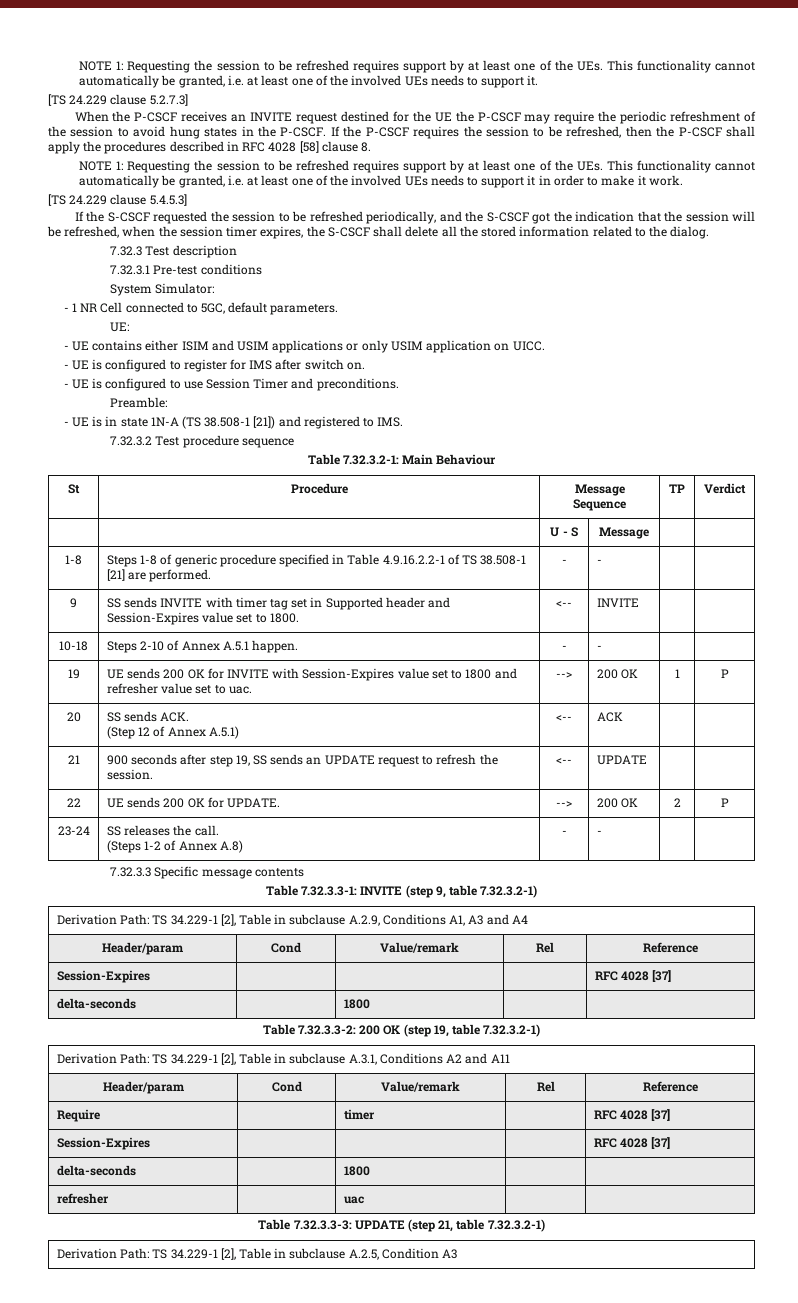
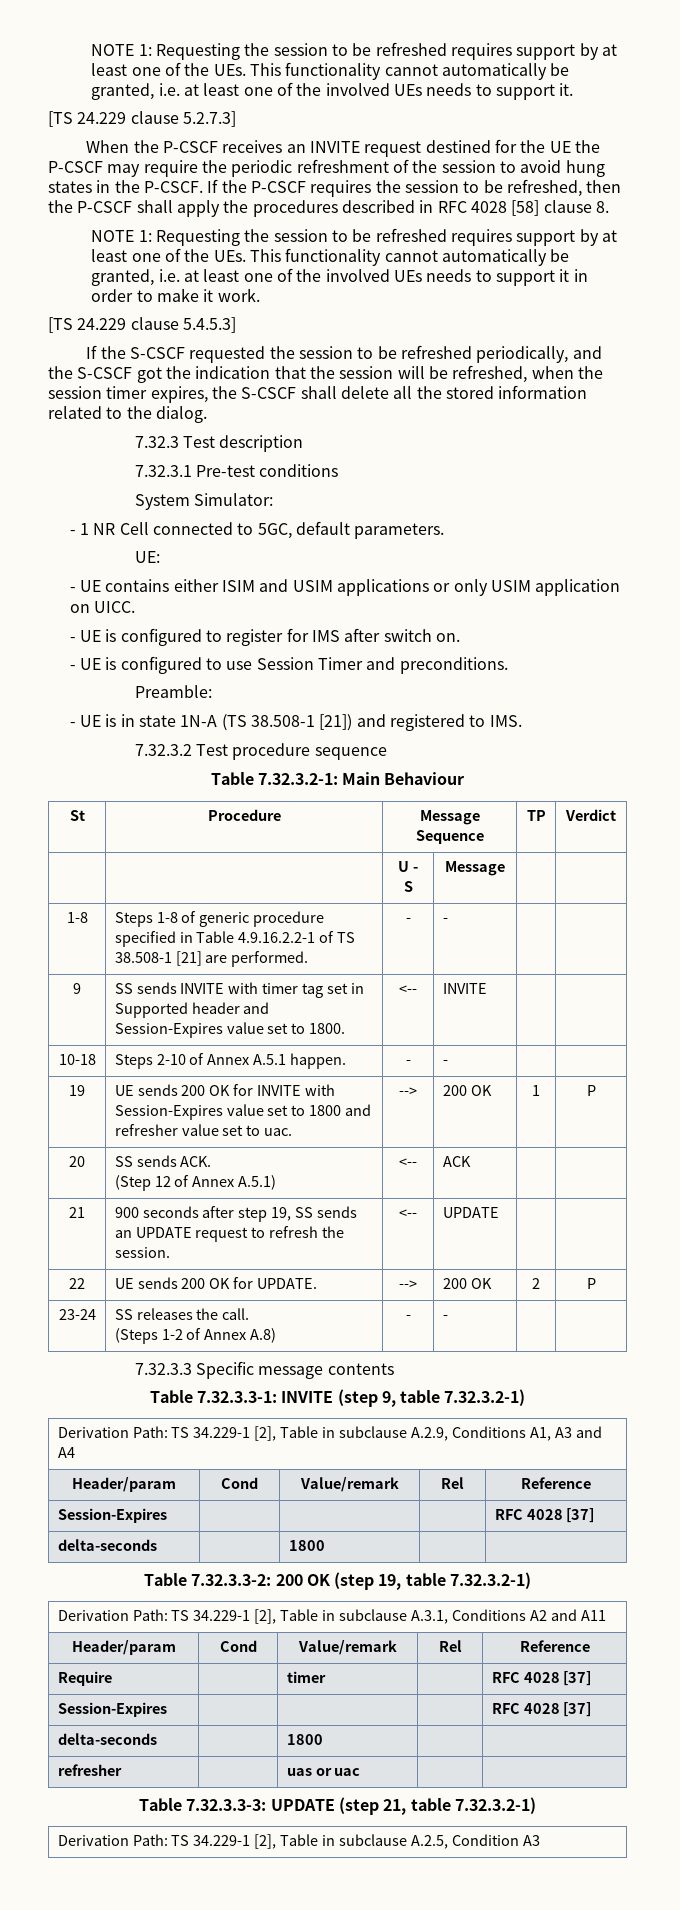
- refresher | | uac | |
+ refresher | | uas or uac | |

